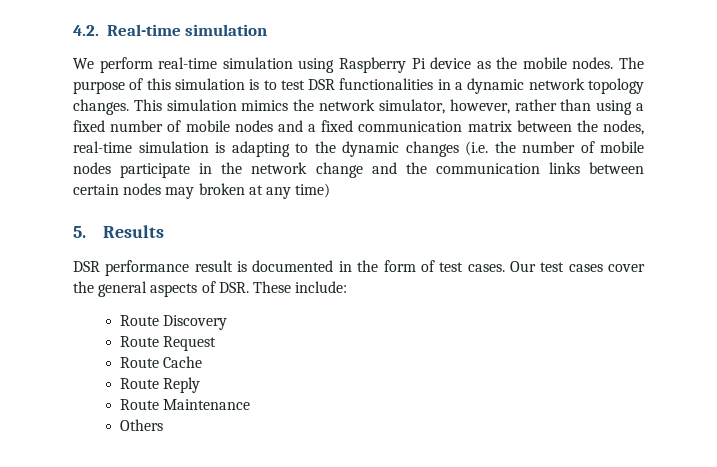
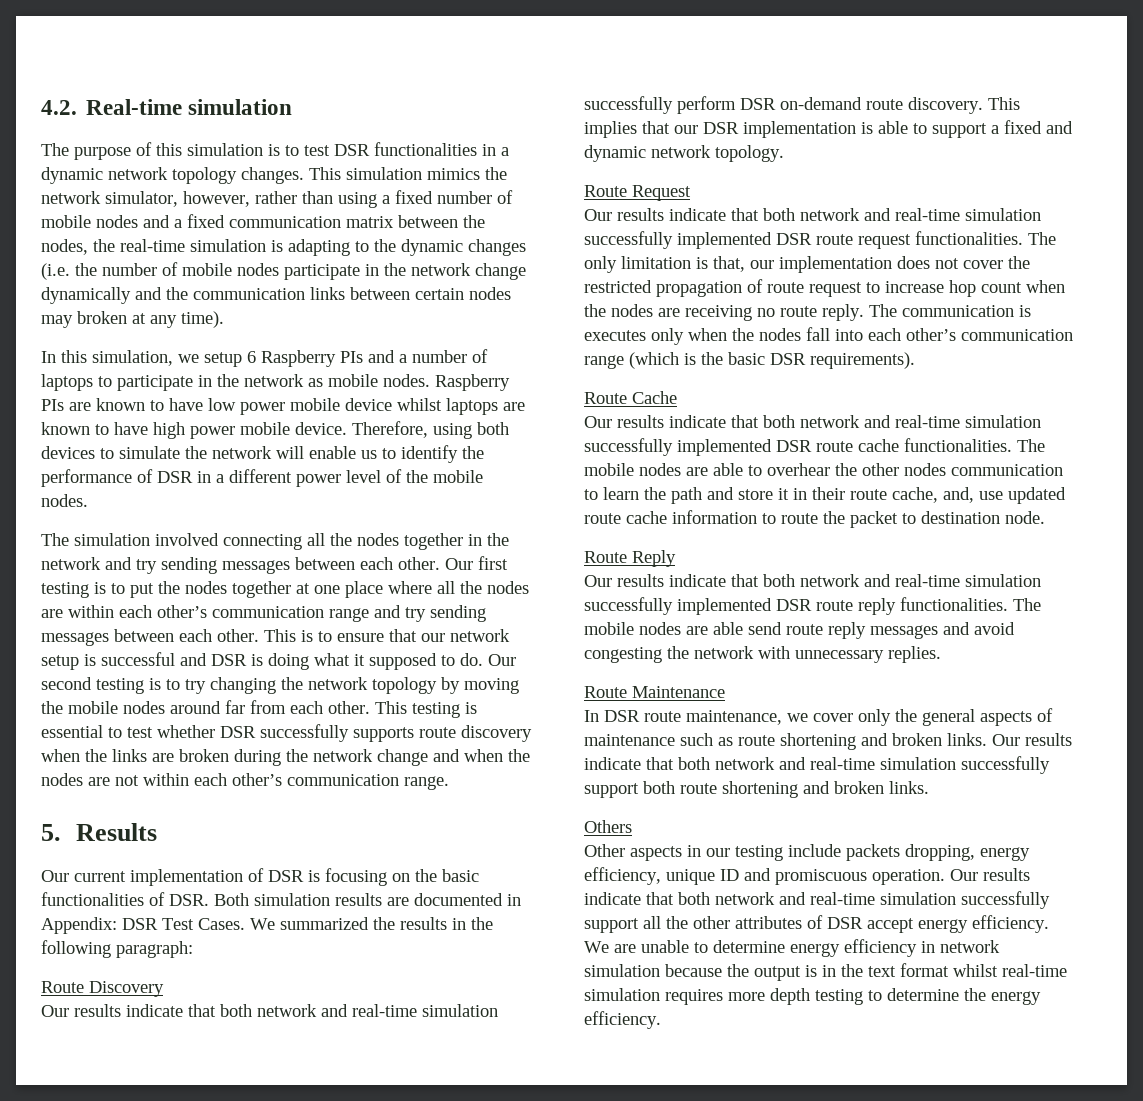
- We perform real-time simulation using Raspberry Pi device as the mobile nodes.
- This simulation mimics the network simulator, however, rather than using a fixed number of mobile nodes and a fixed communication matrix between the nodes, real-time simulation is adapting to the dynamic changes (i.e. the number of mobile nodes participate in the network change and the communication links between certain nodes may broken at any time)
+ This simulation mimics the network simulator, however, rather than using a fixed number of mobile nodes and a fixed communication matrix between the nodes, the real-time simulation is adapting to the dynamic changes (i.e. the number of mobile nodes participate in the network change dynamically and the communication links between certain nodes may broken at any time).
+ In this simulation, we setup 6 Raspberry PIs and a number of laptops to participate in the network as mobile nodes. Raspberry PIs are known to have low power mobile device whilst laptops are known to have high power mobile device. Therefore, using both devices to simulate the network will enable us to identify the performance of DSR in a different power level of the mobile nodes.
+ The simulation involved connecting all the nodes together in the network and try sending messages between each other. Our first testing is to put the nodes together at one place where all the nodes are within each other’s communication range and try sending messages between each other. This is to ensure that our network setup is successful and DSR is doing what it supposed to do. Our second testing is to try changing the network topology by moving the mobile nodes around far from each other. This testing is essential to test whether DSR successfully supports route discovery when the links are broken during the network change and when the nodes are not within each other’s communication range.
  5. Results
- DSR performance result is documented in the form of test cases. Our test cases cover the general aspects of DSR. These include:
+ Our current implementation of DSR is focusing on the basic functionalities of DSR. Both simulation results are documented in Appendix: DSR Test Cases. We summarized the results in the following paragraph:
  Route Discovery
+ Our results indicate that both network and real-time simulation successfully perform DSR on-demand route discovery. This implies that our DSR implementation is able to support a fixed and dynamic network topology.
  Route Request
+ Our results indicate that both network and real-time simulation successfully implemented DSR route request functionalities. The only limitation is that, our implementation does not cover the restricted propagation of route request to increase hop count when the nodes are receiving no route reply. The communication is executes only when the nodes fall into each other’s communication range (which is the basic DSR requirements).
  Route Cache
+ Our results indicate that both network and real-time simulation successfully implemented DSR route cache functionalities. The mobile nodes are able to overhear the other nodes communication to learn the path and store it in their route cache, and, use updated route cache information to route the packet to destination node.
  Route Reply
+ Our results indicate that both network and real-time simulation successfully implemented DSR route reply functionalities. The mobile nodes are able send route reply messages and avoid congesting the network with unnecessary replies.
  Route Maintenance
+ In DSR route maintenance, we cover only the general aspects of maintenance such as route shortening and broken links. Our results indicate that both network and real-time simulation successfully support both route shortening and broken links.
  Others
+ Other aspects in our testing include packets dropping, energy efficiency, unique ID and promiscuous operation. Our results indicate that both network and real-time simulation successfully support all the other attributes of DSR accept energy efficiency. We are unable to determine energy efficiency in network simulation because the output is in the text format whilst real-time simulation requires more depth testing to determine the energy efficiency.

